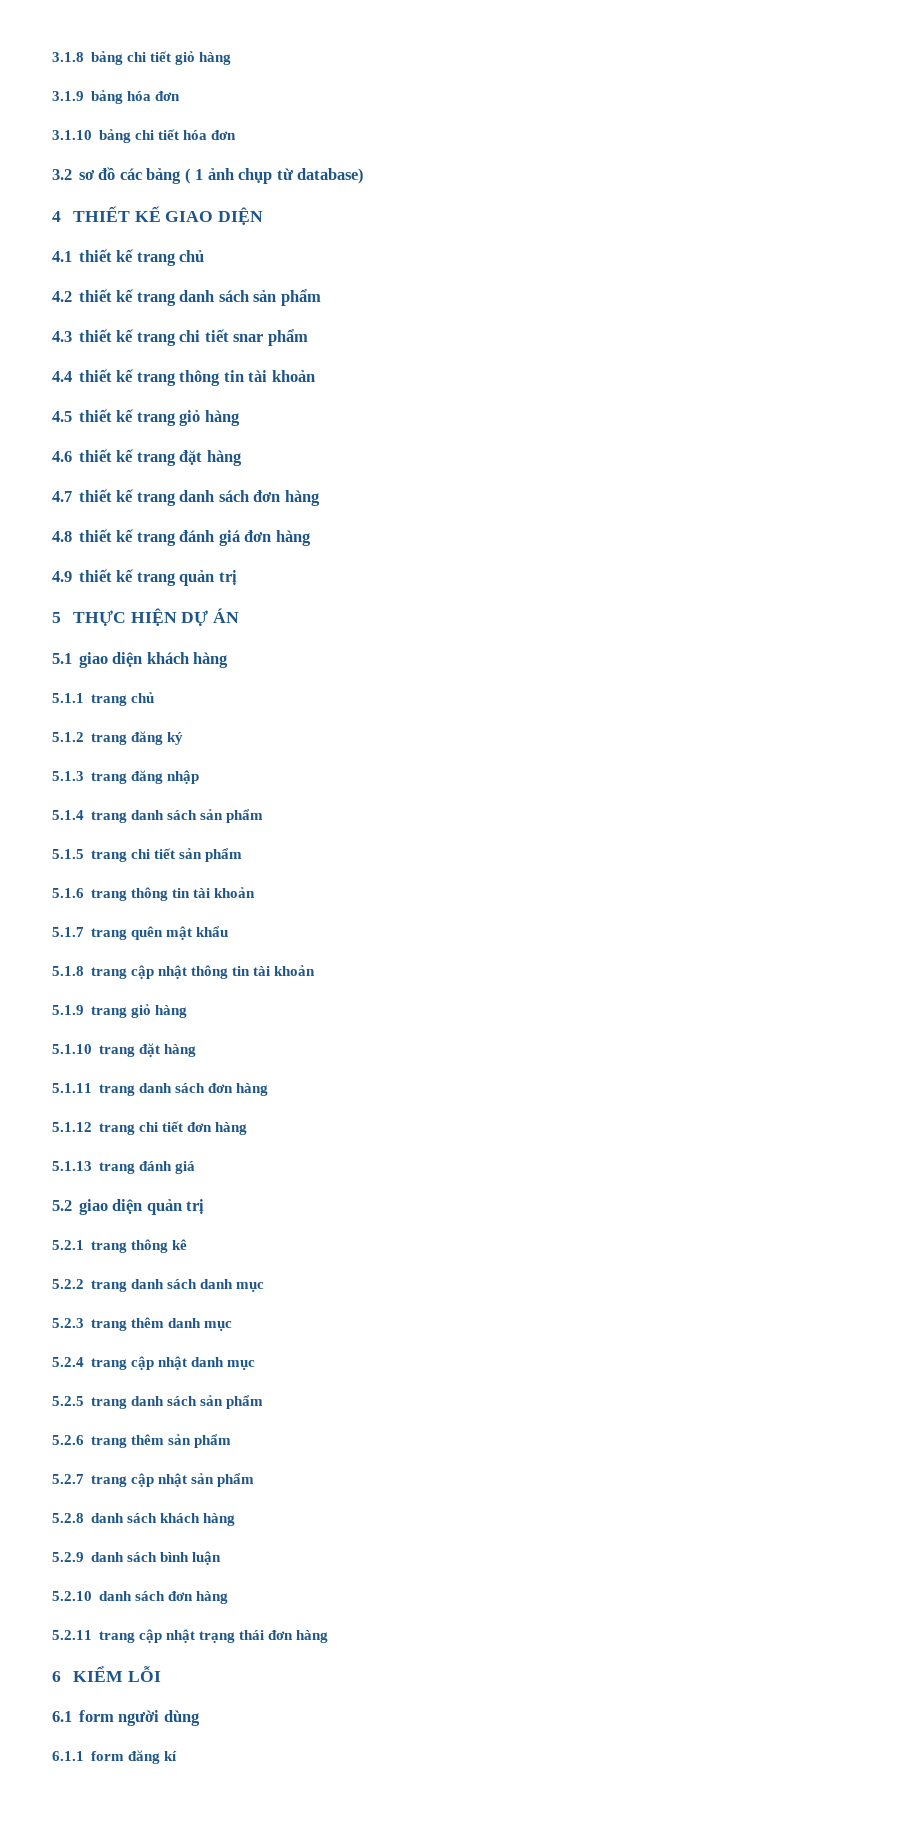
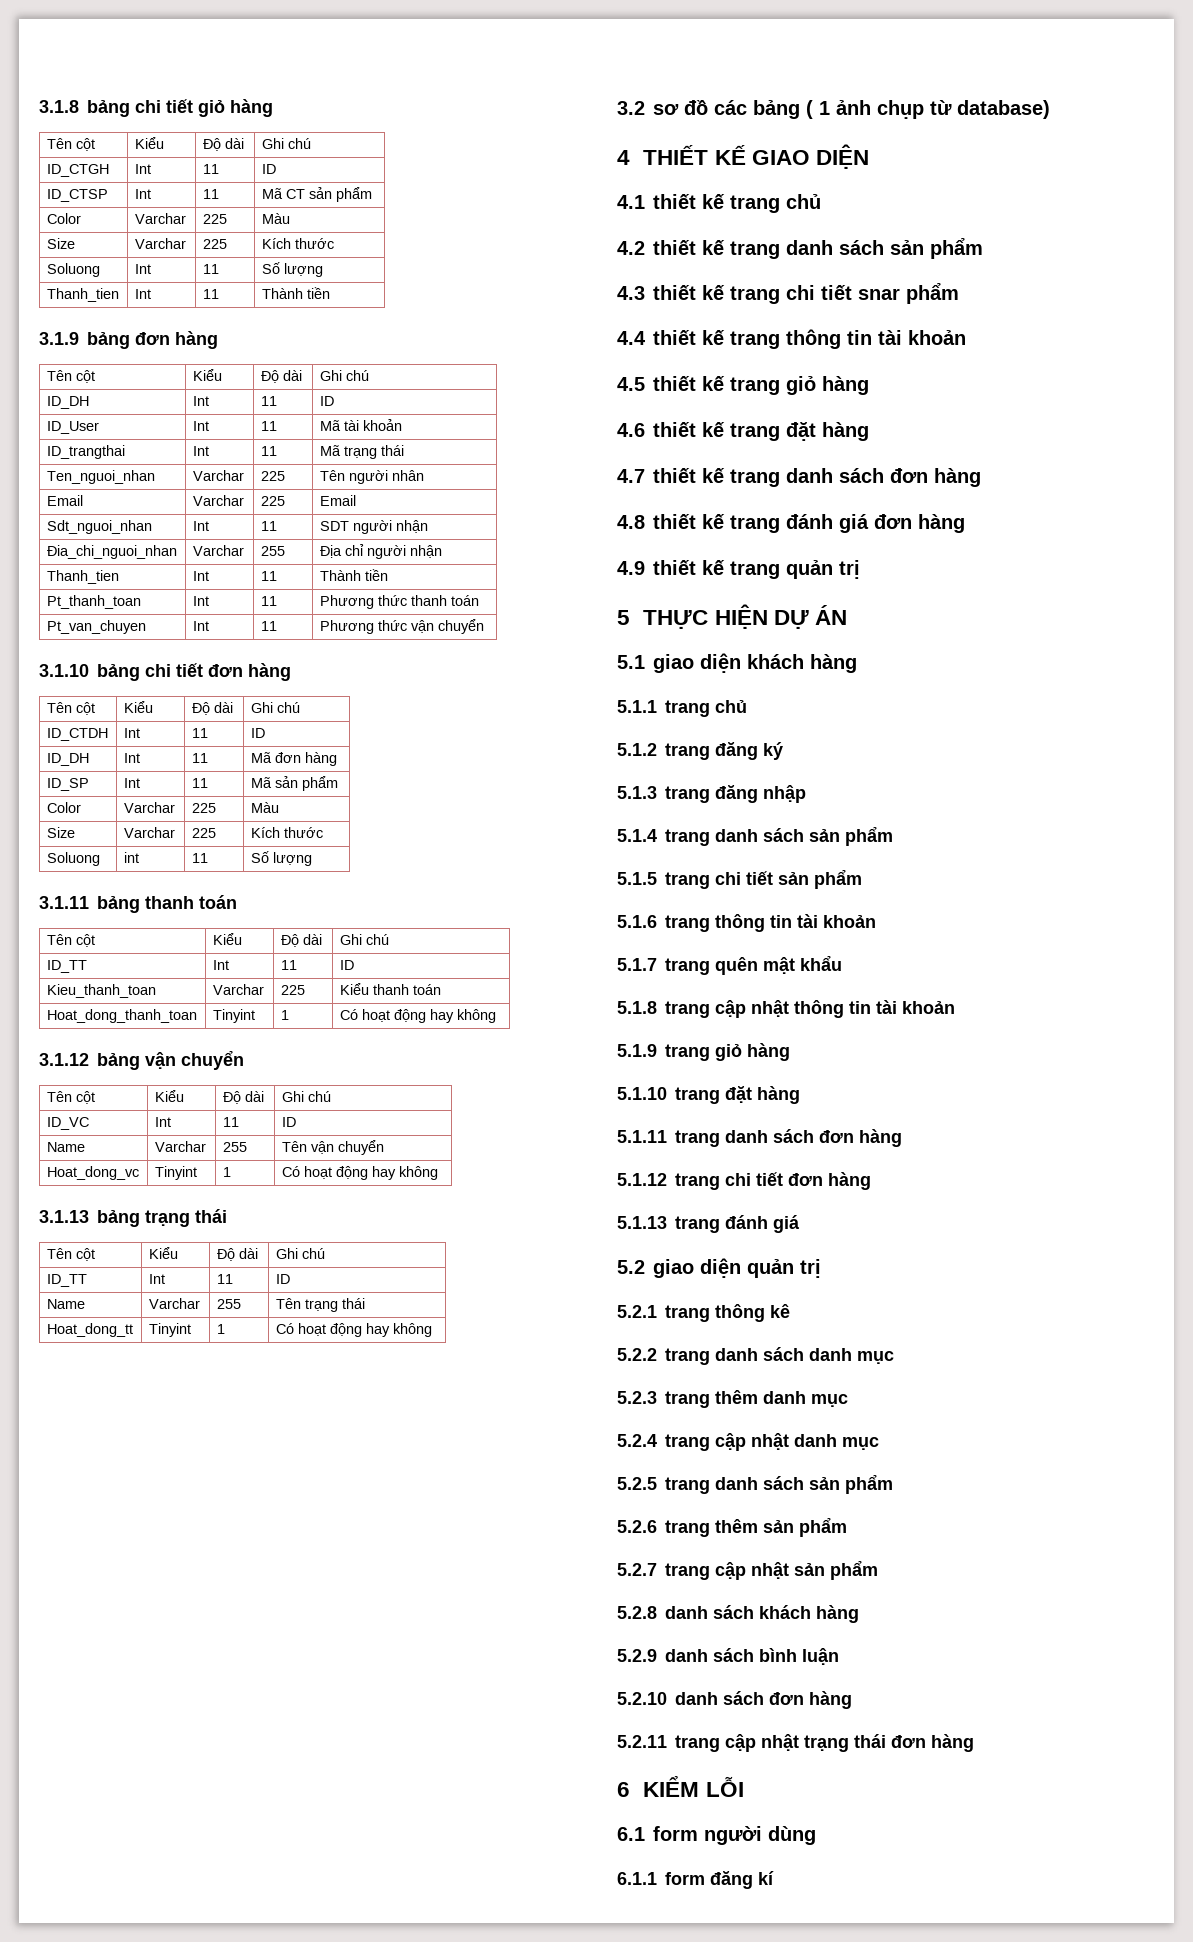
  3.1.8 bảng chi tiết giỏ hàng
+ Tên cột | Kiểu | Độ dài | Ghi chú
+ ID_CTGH | Int | 11 | ID
+ ID_CTSP | Int | 11 | Mã CT sản phẩm
+ Color | Varchar | 225 | Màu
+ Size | Varchar | 225 | Kích thước
+ Soluong | Int | 11 | Số lượng
+ Thanh_tien | Int | 11 | Thành tiền
- 3.1.9 bảng hóa đơn
+ 3.1.9 bảng đơn hàng
+ Tên cột | Kiểu | Độ dài | Ghi chú
+ ID_DH | Int | 11 | ID
+ ID_User | Int | 11 | Mã tài khoản
+ ID_trangthai | Int | 11 | Mã trạng thái
+ Ten_nguoi_nhan | Varchar | 225 | Tên người nhân
+ Email | Varchar | 225 | Email
+ Sdt_nguoi_nhan | Int | 11 | SDT người nhận
+ Đia_chi_nguoi_nhan | Varchar | 255 | Địa chỉ người nhận
+ Thanh_tien | Int | 11 | Thành tiền
+ Pt_thanh_toan | Int | 11 | Phương thức thanh toán
+ Pt_van_chuyen | Int | 11 | Phương thức vận chuyển
- 3.1.10 bảng chi tiết hóa đơn
+ 3.1.10 bảng chi tiết đơn hàng
+ Tên cột | Kiểu | Độ dài | Ghi chú
+ ID_CTDH | Int | 11 | ID
+ ID_DH | Int | 11 | Mã đơn hàng
+ ID_SP | Int | 11 | Mã sản phẩm
+ Color | Varchar | 225 | Màu
+ Size | Varchar | 225 | Kích thước
+ Soluong | int | 11 | Số lượng
+ 3.1.11 bảng thanh toán
+ Tên cột | Kiểu | Độ dài | Ghi chú
+ ID_TT | Int | 11 | ID
+ Kieu_thanh_toan | Varchar | 225 | Kiểu thanh toán
+ Hoat_dong_thanh_toan | Tinyint | 1 | Có hoạt động hay không
+ 3.1.12 bảng vận chuyển
+ Tên cột | Kiểu | Độ dài | Ghi chú
+ ID_VC | Int | 11 | ID
+ Name | Varchar | 255 | Tên vận chuyển
+ Hoat_dong_vc | Tinyint | 1 | Có hoạt động hay không
+ 3.1.13 bảng trạng thái
+ Tên cột | Kiểu | Độ dài | Ghi chú
+ ID_TT | Int | 11 | ID
+ Name | Varchar | 255 | Tên trạng thái
+ Hoat_dong_tt | Tinyint | 1 | Có hoạt động hay không

